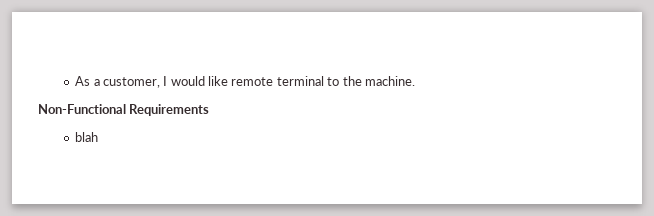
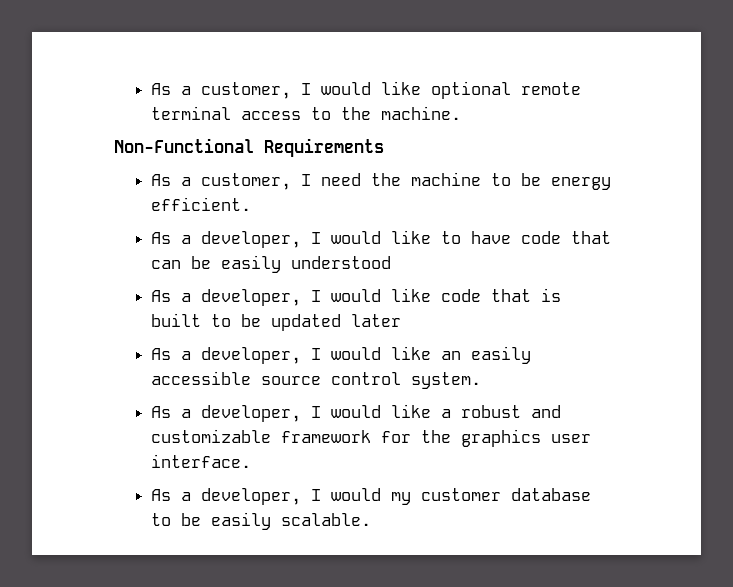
- As a customer, I would like remote terminal to the machine.
+ As a customer, I would like optional remote terminal access to the machine.
- blah
+ As a customer, I need the machine to be energy efficient.
+ As a developer, I would like to have code that can be easily understood
+ As a developer, I would like code that is built to be updated later
+ As a developer, I would like an easily accessible source control system.
+ As a developer, I would like a robust and customizable framework for the graphics user interface.
+ As a developer, I would my customer database to be easily scalable.

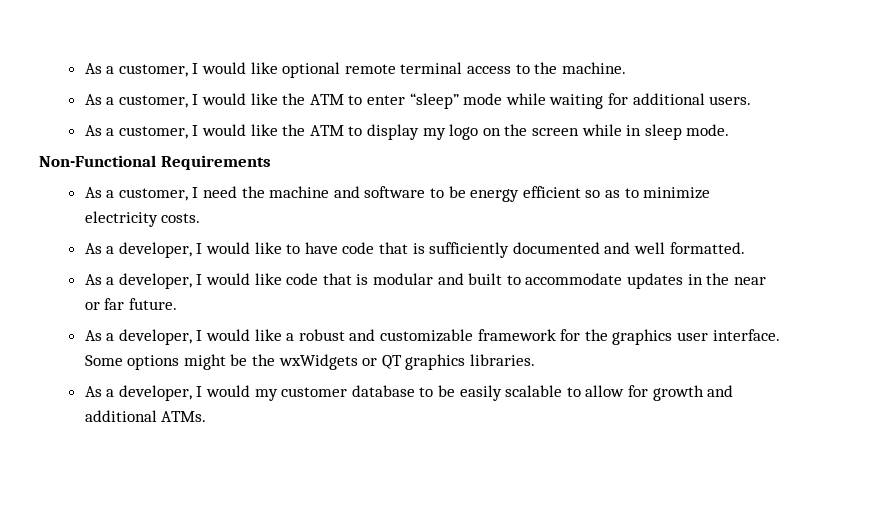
+ As a customer, I would like the ATM to enter “sleep” mode while waiting for additional users.
+ As a customer, I would like the ATM to display my logo on the screen while in sleep mode.
- As a customer, I need the machine to be energy efficient.
+ As a customer, I need the machine and software to be energy efficient so as to minimize electricity costs.
- As a developer, I would like to have code that can be easily understood
+ As a developer, I would like to have code that is sufficiently documented and well formatted.
- As a developer, I would like code that is built to be updated later
- As a developer, I would like an easily accessible source control system.
+ As a developer, I would like code that is modular and built to accommodate updates in the near or far future.
+ Some options might be the wxWidgets or QT graphics libraries.
- As a developer, I would my customer database to be easily scalable.
+ As a developer, I would my customer database to be easily scalable to allow for growth and additional ATMs.

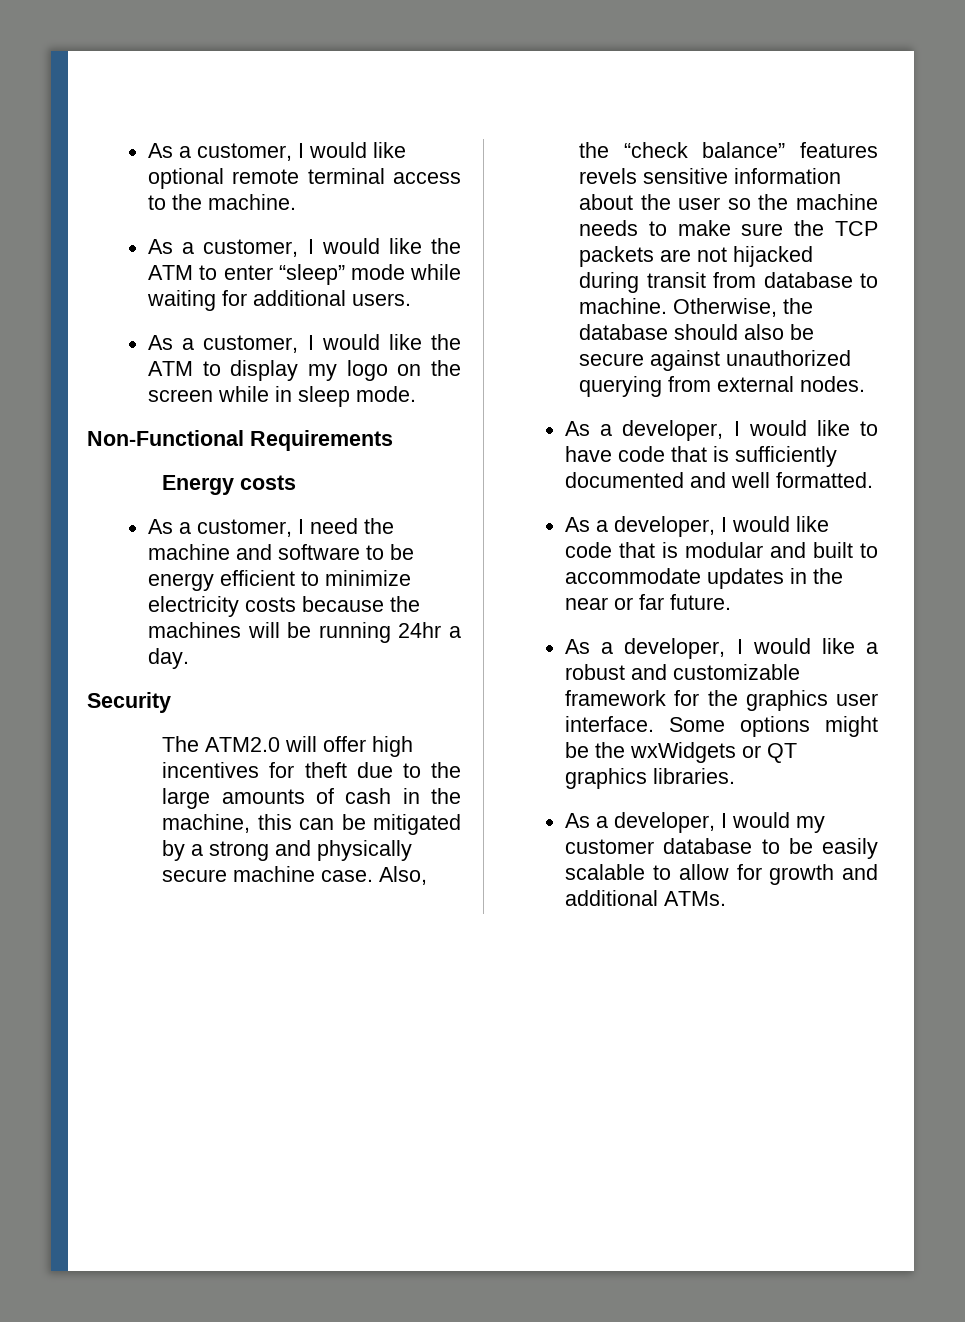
+ Energy costs
- As a customer, I need the machine and software to be energy efficient so as to minimize electricity costs.
+ As a customer, I need the machine and software to be energy efficient to minimize electricity costs because the machines will be running 24hr a day.
+ Security
+ The ATM2.0 will offer high incentives for theft due to the large amounts of cash in the machine, this can be mitigated by a strong and physically secure machine case. Also, the “check balance” features revels sensitive information about the user so the machine needs to make sure the TCP packets are not hijacked during transit from database to machine. Otherwise, the database should also be secure against unauthorized querying from external nodes.

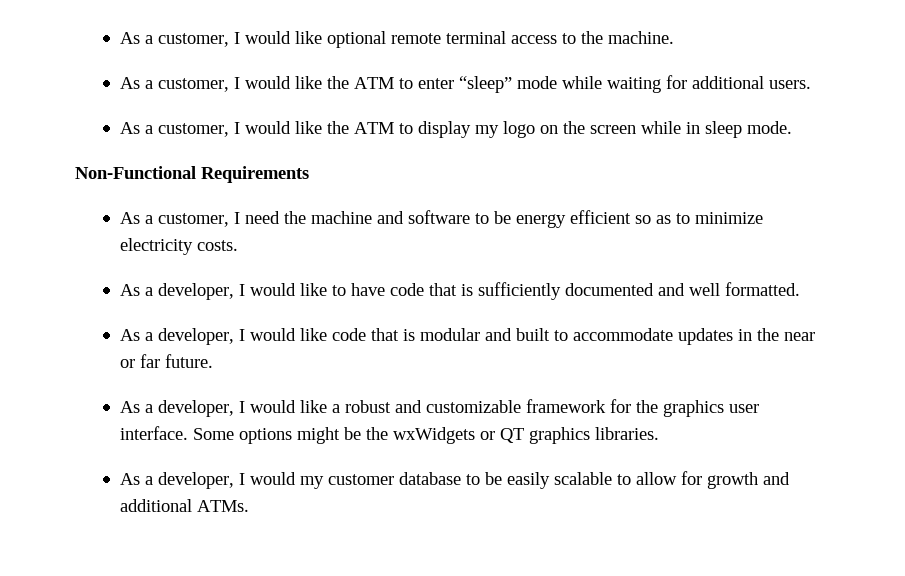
- Energy costs
- As a customer, I need the machine and software to be energy efficient to minimize electricity costs because the machines will be running 24hr a day.
- Security
- The ATM2.0 will offer high incentives for theft due to the large amounts of cash in the machine, this can be mitigated by a strong and physically secure machine case. Also, the “check balance” features revels sensitive information about the user so the machine needs to make sure the TCP packets are not hijacked during transit from database to machine. Otherwise, the database should also be secure against unauthorized querying from external nodes.
+ As a customer, I need the machine and software to be energy efficient so as to minimize electricity costs.

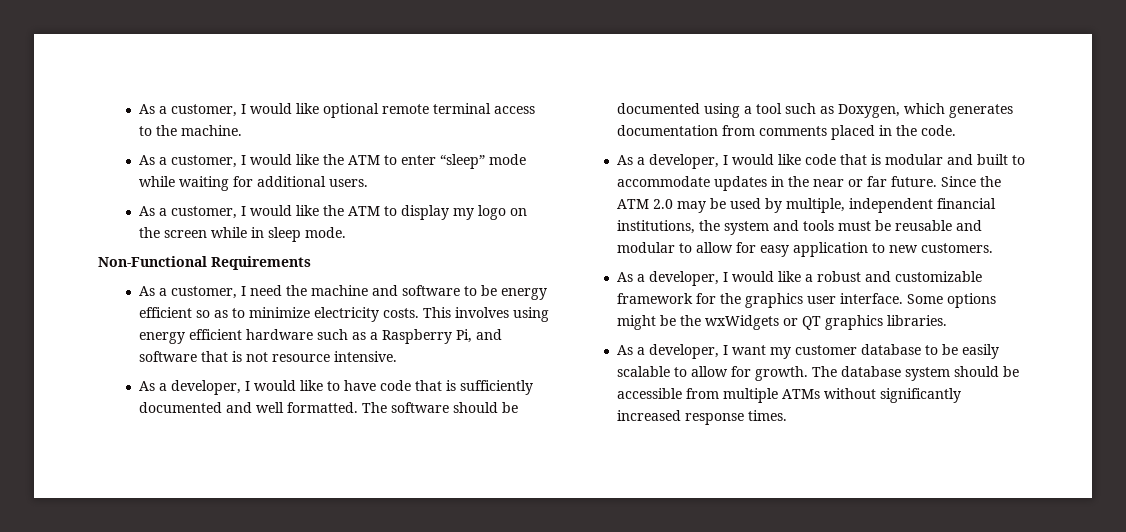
+ This involves using energy efficient hardware such as a Raspberry Pi, and software that is not resource intensive.
+ The software should be documented using a tool such as Doxygen, which generates documentation from comments placed in the code.
+ Since the ATM 2.0 may be used by multiple, independent financial institutions, the system and tools must be reusable and modular to allow for easy application to new customers.
- As a developer, I would my customer database to be easily scalable to allow for growth and additional ATMs.
+ As a developer, I want my customer database to be easily scalable to allow for growth. The database system should be accessible from multiple ATMs without significantly increased response times.

